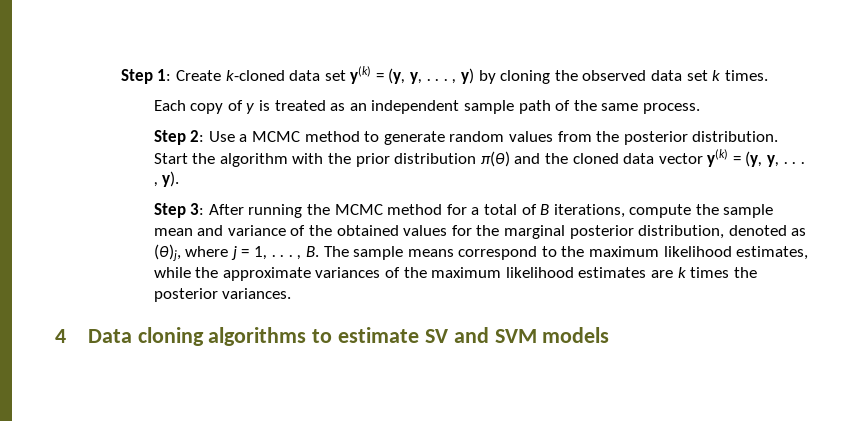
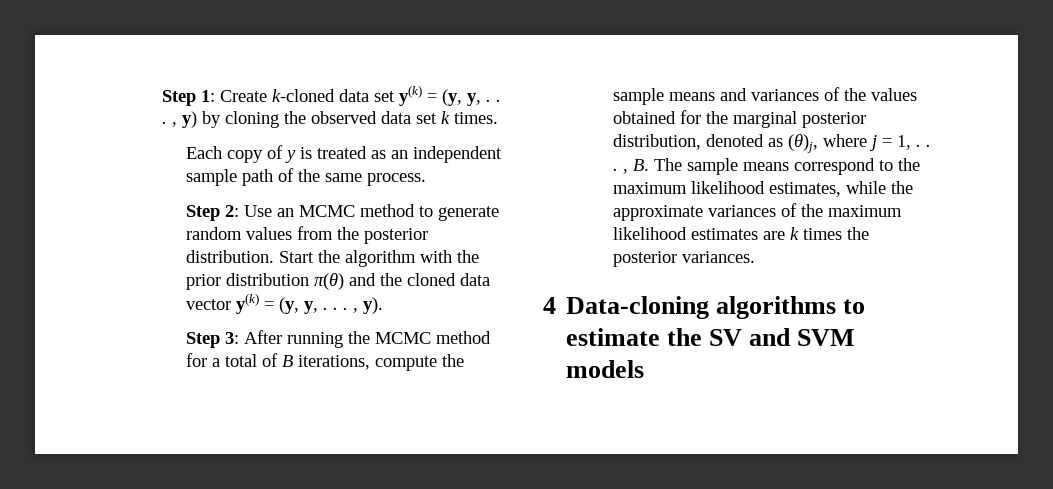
- Step 2: Use a MCMC method to generate random values from the posterior distribution.
+ Step 2: Use an MCMC method to generate random values from the posterior distribution.
- Step 3: After running the MCMC method for a total of B iterations, compute the sample mean and variance of the obtained values for the marginal posterior distribution, denoted as (θ)j, where j = 1, . . . , B. The sample means correspond to the maximum likelihood estimates, while the approximate variances of the maximum likelihood estimates are k times the posterior variances.
+ Step 3: After running the MCMC method for a total of B iterations, compute the sample means and variances of the values obtained for the marginal posterior distribution, denoted as (θ)j, where j = 1, . . . , B. The sample means correspond to the maximum likelihood estimates, while the approximate variances of the maximum likelihood estimates are k times the posterior variances.
- 4 Data cloning algorithms to estimate SV and SVM models
+ 4 Data-cloning algorithms to estimate the SV and SVM models

